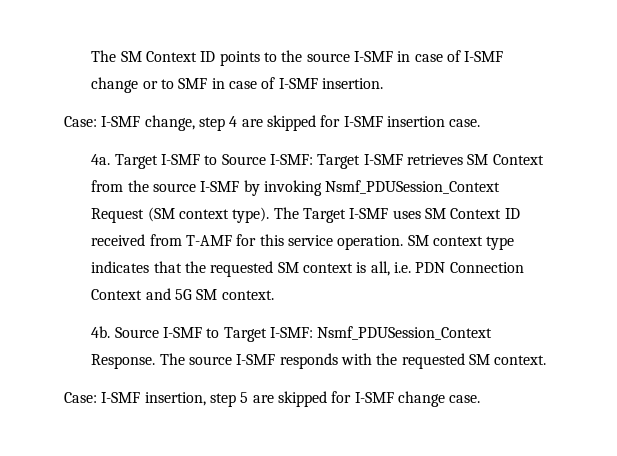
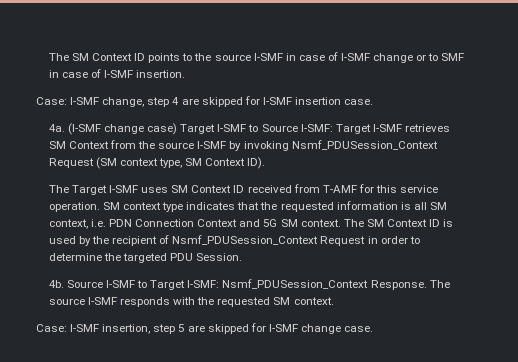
- Target I-SMF to Source I-SMF: Target I-SMF retrieves SM Context from the source I-SMF by invoking Nsmf_PDUSession_Context Request (SM context type). The Target I-SMF uses SM Context ID received from T-AMF for this service operation.
+ (I-SMF change case) Target I-SMF to Source I-SMF: Target I-SMF retrieves SM Context from the source I-SMF by invoking Nsmf_PDUSession_Context Request (SM context type, SM Context ID).
+ The Target I-SMF uses SM Context ID received from T-AMF for this service operation.
- SM context type indicates that the requested SM context is all, i.e. PDN Connection Context and 5G SM context.
+ SM context type indicates that the requested information is all SM context, i.e. PDN Connection Context and 5G SM context. The SM Context ID is used by the recipient of Nsmf_PDUSession_Context Request in order to determine the targeted PDU Session.

